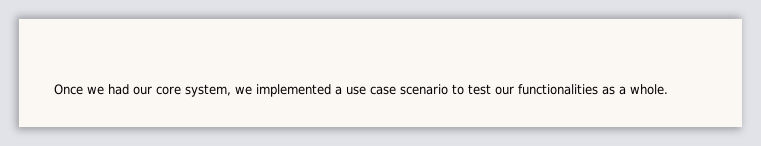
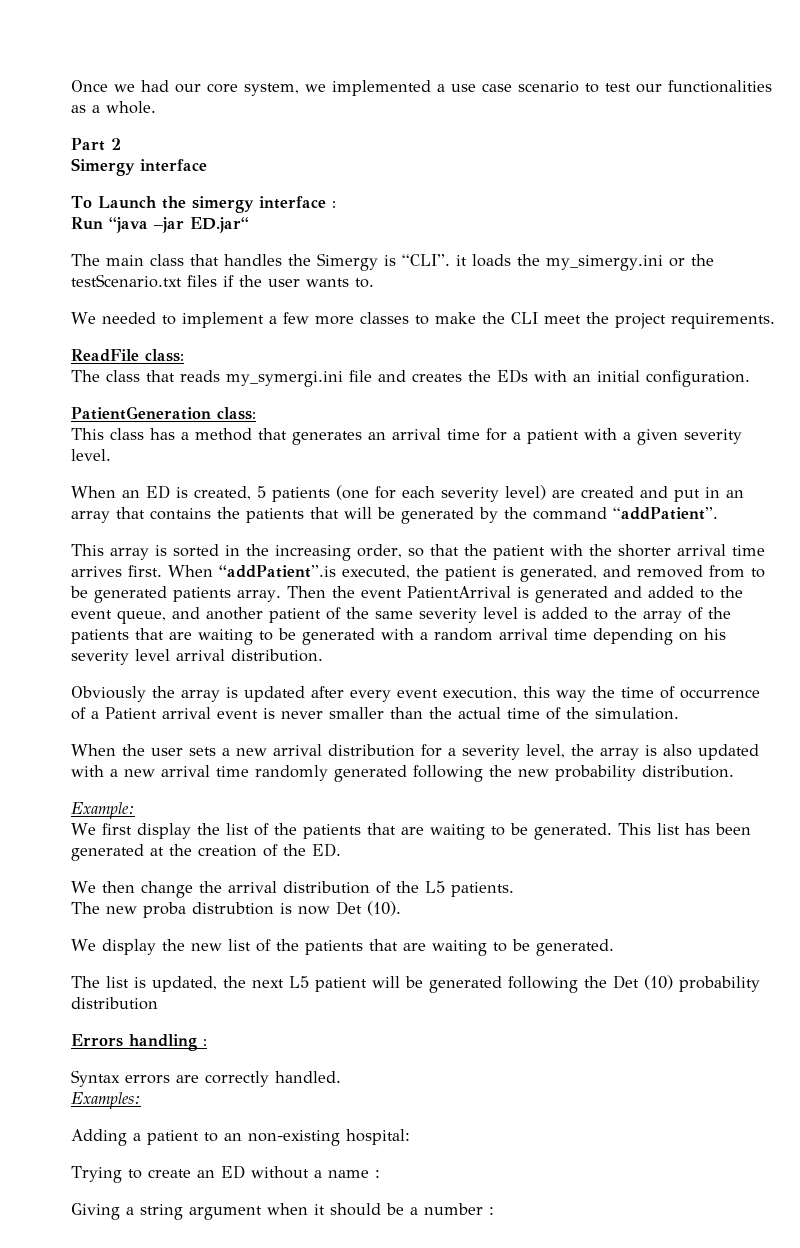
+ Part 2
+ Simergy interface
+ To Launch the simergy interface :
+ Run “java –jar ED.jar“
+ The main class that handles the Simergy is “CLI”. it loads the my_simergy.ini or the testScenario.txt files if the user wants to.
+ We needed to implement a few more classes to make the CLI meet the project requirements.
+ ReadFile class:
+ The class that reads my_symergi.ini file and creates the EDs with an initial configuration.
+ PatientGeneration class:
+ This class has a method that generates an arrival time for a patient with a given severity level.
+ When an ED is created, 5 patients (one for each severity level) are created and put in an array that contains the patients that will be generated by the command “addPatient”.
+ This array is sorted in the increasing order, so that the patient with the shorter arrival time arrives first. When “addPatient”.is executed, the patient is generated, and removed from to be generated patients array. Then the event PatientArrival is generated and added to the event queue, and another patient of the same severity level is added to the array of the patients that are waiting to be generated with a random arrival time depending on his severity level arrival distribution.
+ Obviously the array is updated after every event execution, this way the time of occurrence of a Patient arrival event is never smaller than the actual time of the simulation.
+ When the user sets a new arrival distribution for a severity level, the array is also updated with a new arrival time randomly generated following the new probability distribution.
+ Example:
+ We first display the list of the patients that are waiting to be generated. This list has been generated at the creation of the ED.
+ We then change the arrival distribution of the L5 patients.
+ The new proba distrubtion is now Det (10).
+ We display the new list of the patients that are waiting to be generated.
+ The list is updated, the next L5 patient will be generated following the Det (10) probability distribution
+ Errors handling :
+ Syntax errors are correctly handled.
+ Examples:
+ Adding a patient to an non-existing hospital:
+ Trying to create an ED without a name :
+ Giving a string argument when it should be a number :

